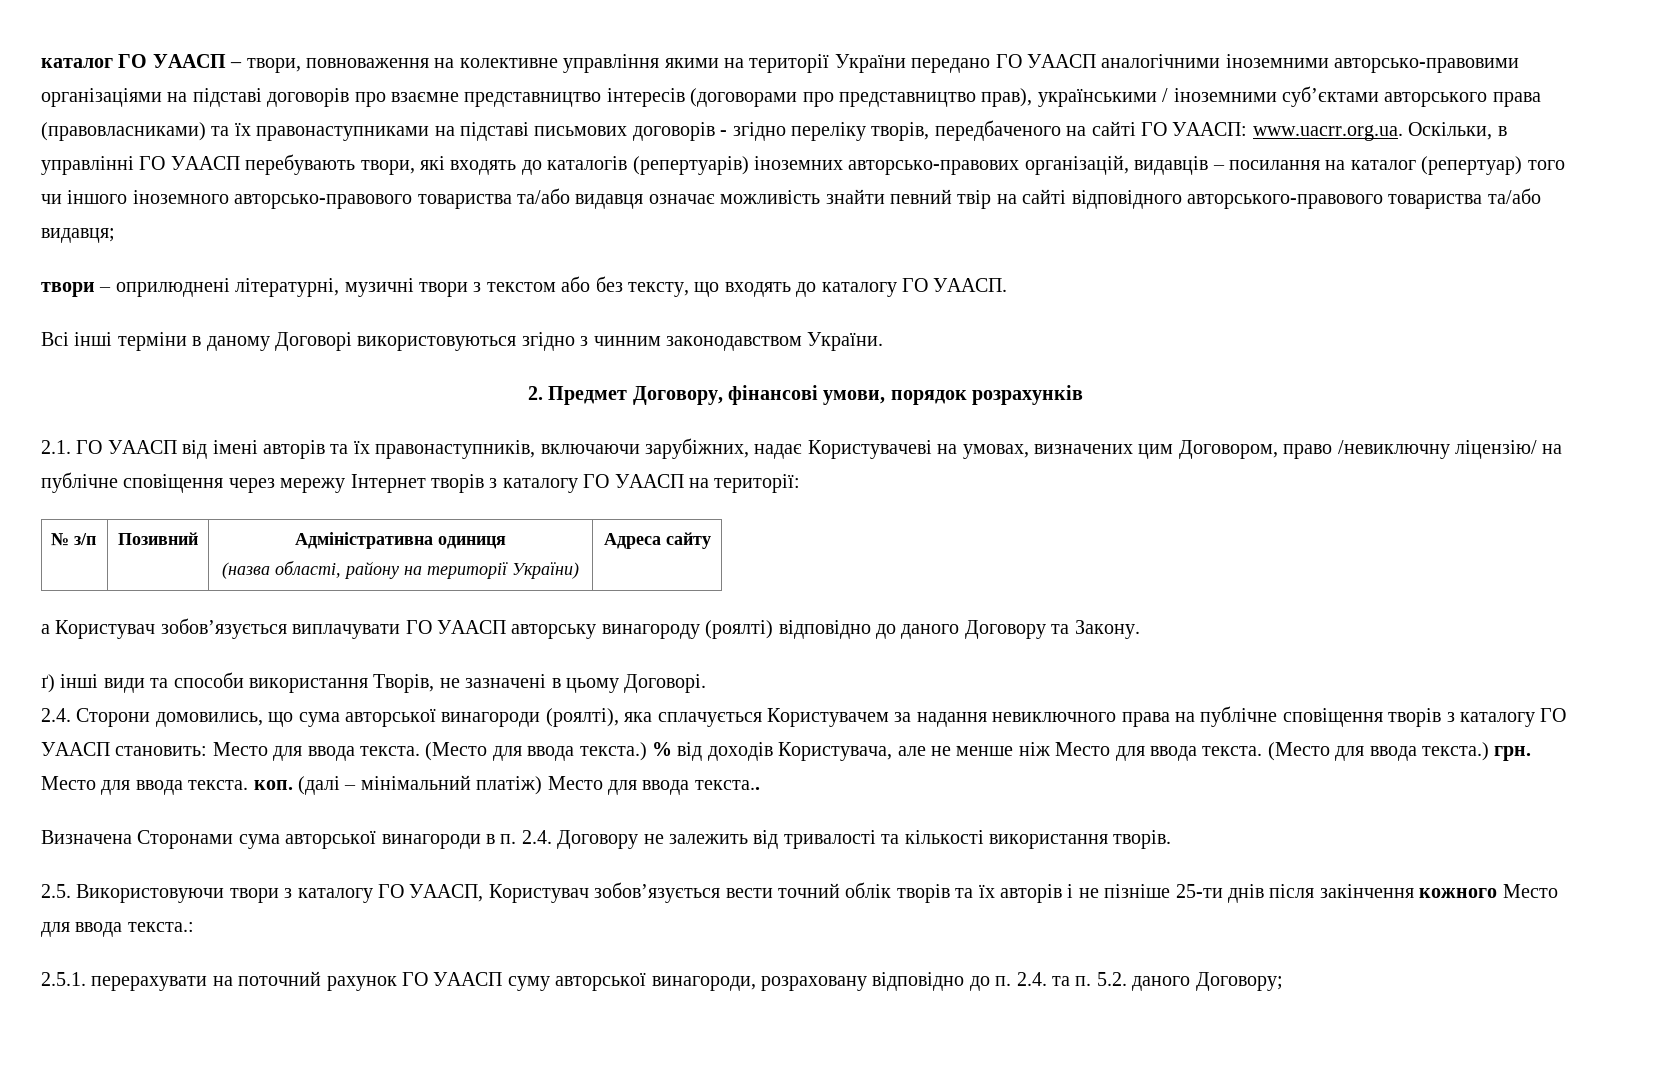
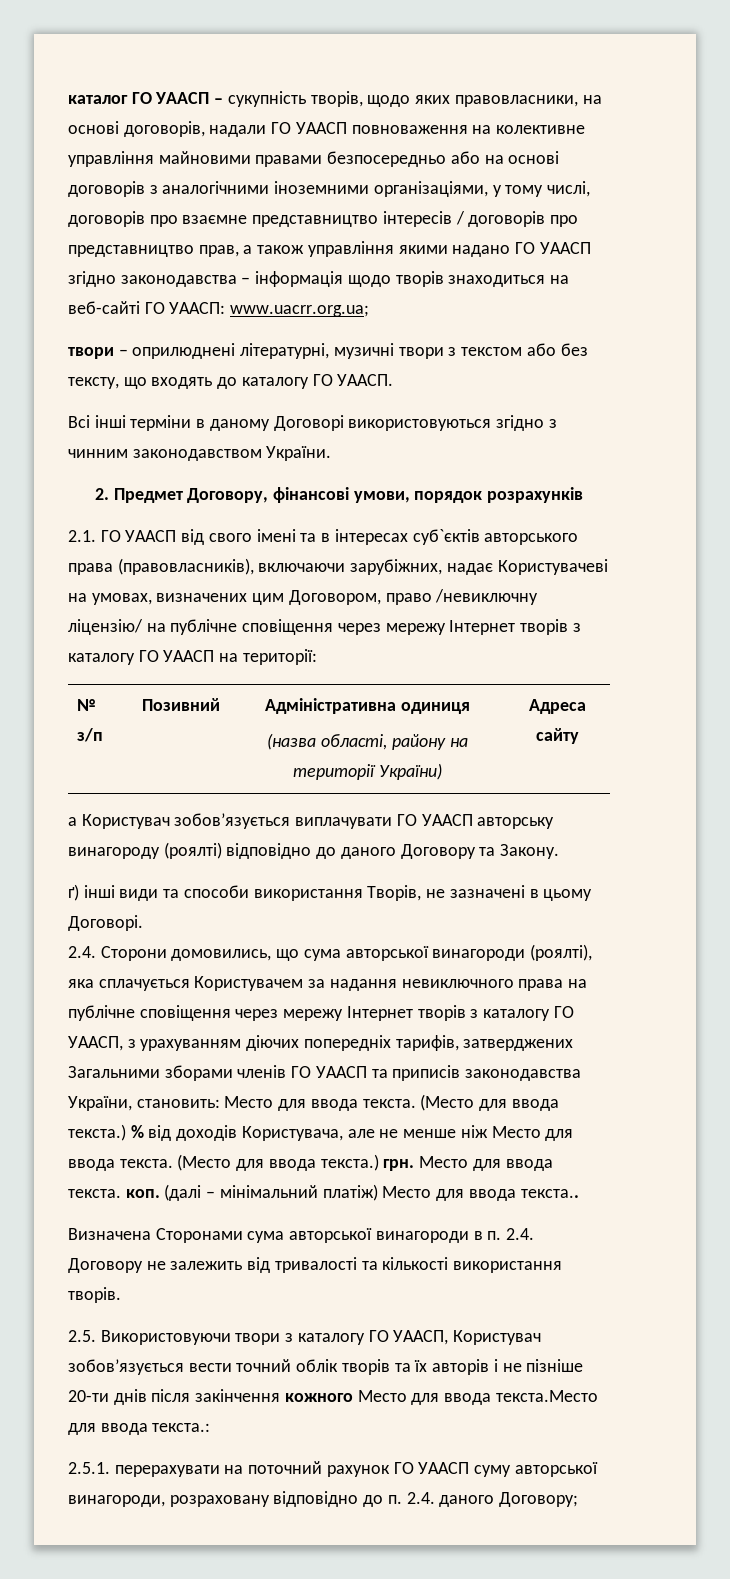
- каталог ГО УААСП – твори, повноваження на колективне управління якими на території України передано ГО УААСП аналогічними іноземними авторсько-правовими організаціями на підставі договорів про взаємне представництво інтересів (договорами про представництво прав), українськими / іноземними суб’єктами авторського права (правовласниками) та їх правонаступниками на підставі письмових договорів - згідно переліку творів, передбаченого на сайті ГО УААСП: www.uacrr.org.ua. Оскільки, в управлінні ГО УААСП перебувають твори, які входять до каталогів (репертуарів) іноземних авторсько-правових організацій, видавців – посилання на каталог (репертуар) того чи іншого іноземного авторсько-правового товариства та/або видавця означає можливість знайти певний твір на сайті відповідного авторського-правового товариства та/або видавця;
+ каталог ГО УААСП – сукупність творів, щодо яких правовласники, на основі договорів, надали ГО УААСП повноваження на колективне управління майновими правами безпосередньо або на основі договорів з аналогічними іноземними організаціями, у тому числі, договорів про взаємне представництво інтересів / договорів про представництво прав, а також управління якими надано ГО УААСП згідно законодавства – інформація щодо творів знаходиться на веб-сайті ГО УААСП: www.uacrr.org.ua;
- 2.1. ГО УААСП від імені авторів та їх правонаступників, включаючи зарубіжних, надає Користувачеві на умовах, визначених цим Договором, право /невиключну ліцензію/ на публічне сповіщення через мережу Інтернет творів з каталогу ГО УААСП на території:
+ 2.1. ГО УААСП від свого імені та в інтересах суб`єктів авторського права (правовласників), включаючи зарубіжних, надає Користувачеві на умовах, визначених цим Договором, право /невиключну ліцензію/ на публічне сповіщення через мережу Інтернет творів з каталогу ГО УААСП на території:
- 2.4. Сторони домовились, що сума авторської винагороди (роялті), яка сплачується Користувачем за надання невиключного права на публічне сповіщення творів з каталогу ГО УААСП становить: Место для ввода текста.
+ 2.4. Сторони домовились, що сума авторської винагороди (роялті), яка сплачується Користувачем за надання невиключного права на публічне сповіщення через мережу Інтернет творів з каталогу ГО УААСП, з урахуванням діючих попередніх тарифів, затверджених Загальними зборами членів ГО УААСП та приписів законодавства України, становить: Место для ввода текста.
- 2.5. Використовуючи твори з каталогу ГО УААСП, Користувач зобов’язується вести точний облік творів та їх авторів і не пізніше 25-ти днів після закінчення кожного Место для ввода текста.:
+ 2.5. Використовуючи твори з каталогу ГО УААСП, Користувач зобов’язується вести точний облік творів та їх авторів і не пізніше 20-ти днів після закінчення кожного Место для ввода текста.Место для ввода текста.:
- 2.5.1. перерахувати на поточний рахунок ГО УААСП суму авторської винагороди, розраховану відповідно до п. 2.4. та п. 5.2. даного Договору;
+ 2.5.1. перерахувати на поточний рахунок ГО УААСП суму авторської винагороди, розраховану відповідно до п. 2.4. даного Договору;

